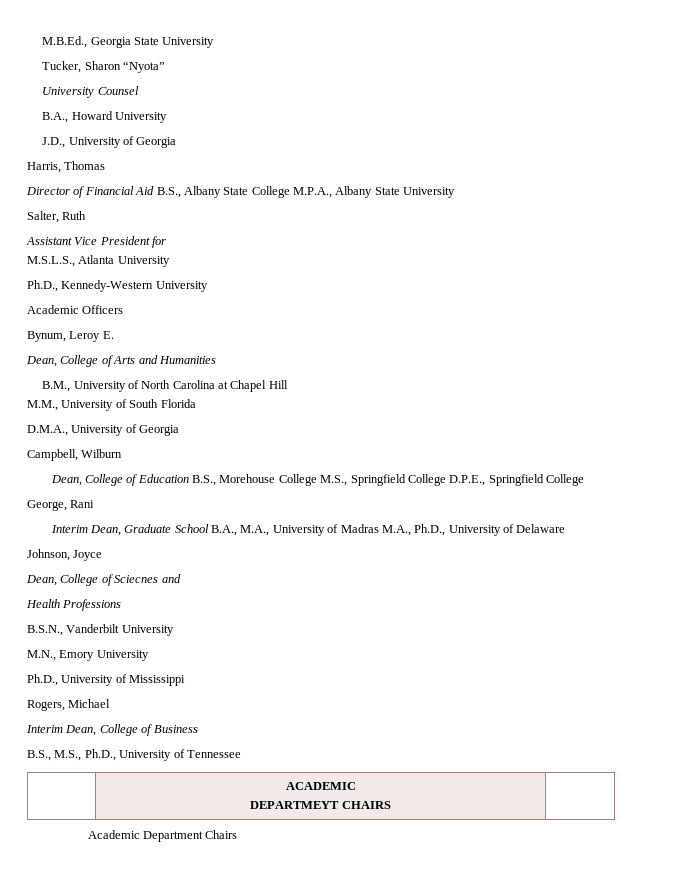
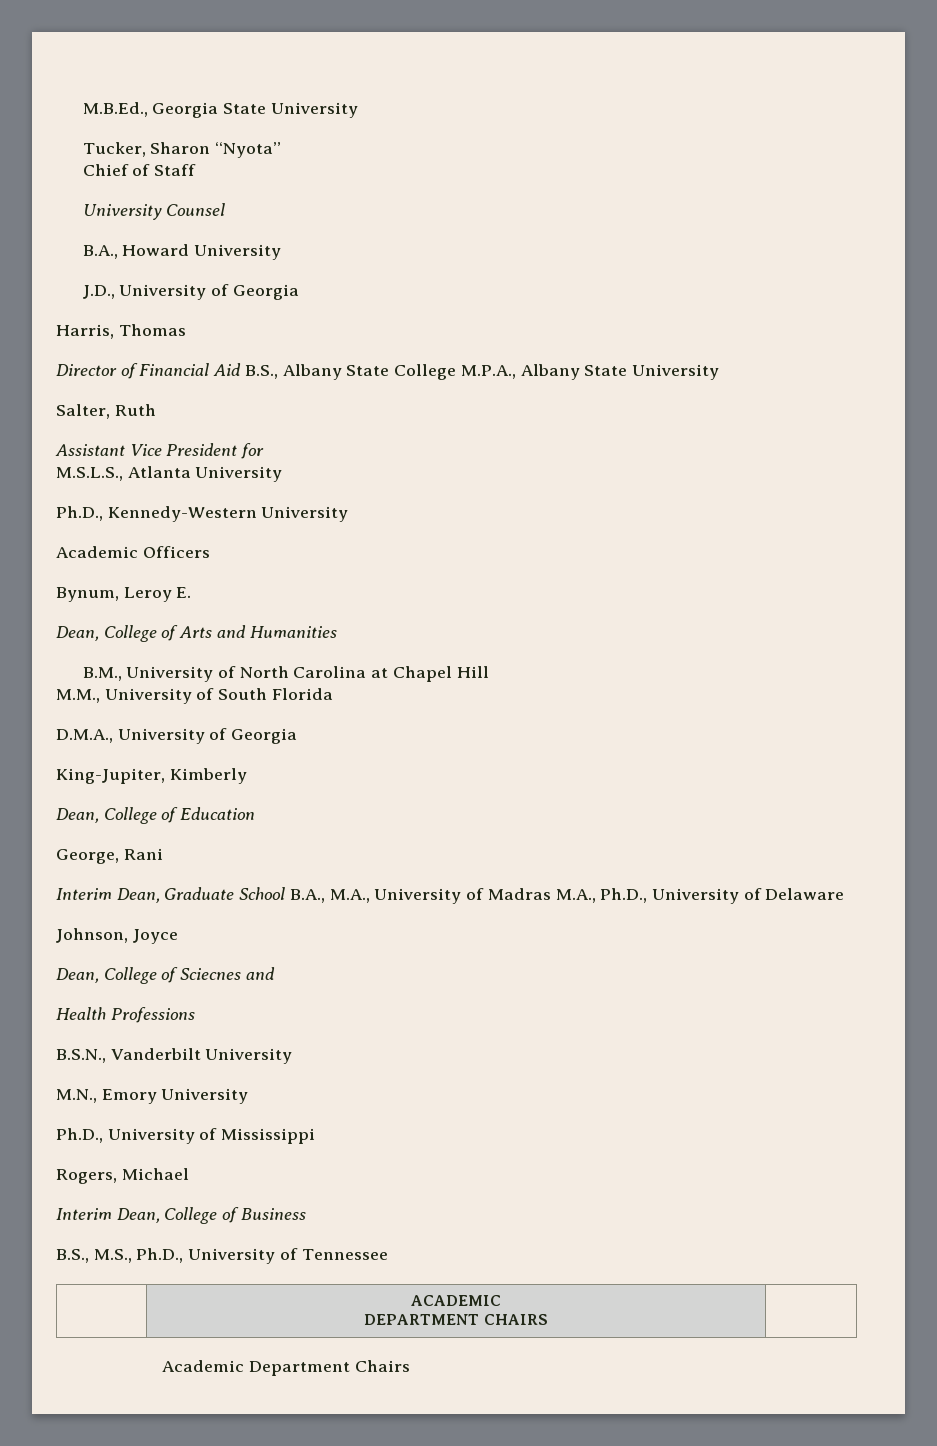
+ Chief of Staff
- Campbell, Wilburn
+ King-Jupiter, Kimberly
- Dean, College of Education B.S., Morehouse College M.S., Springfield College D.P.E., Springfield College
+ Dean, College of Education
  | ACADEMIC
- DEPARTMEYT CHAIRS |
+ DEPARTMENT CHAIRS |

